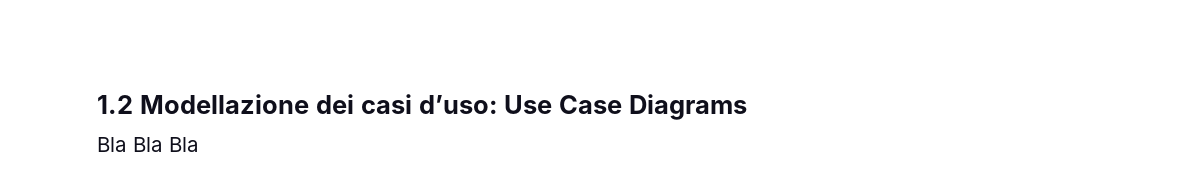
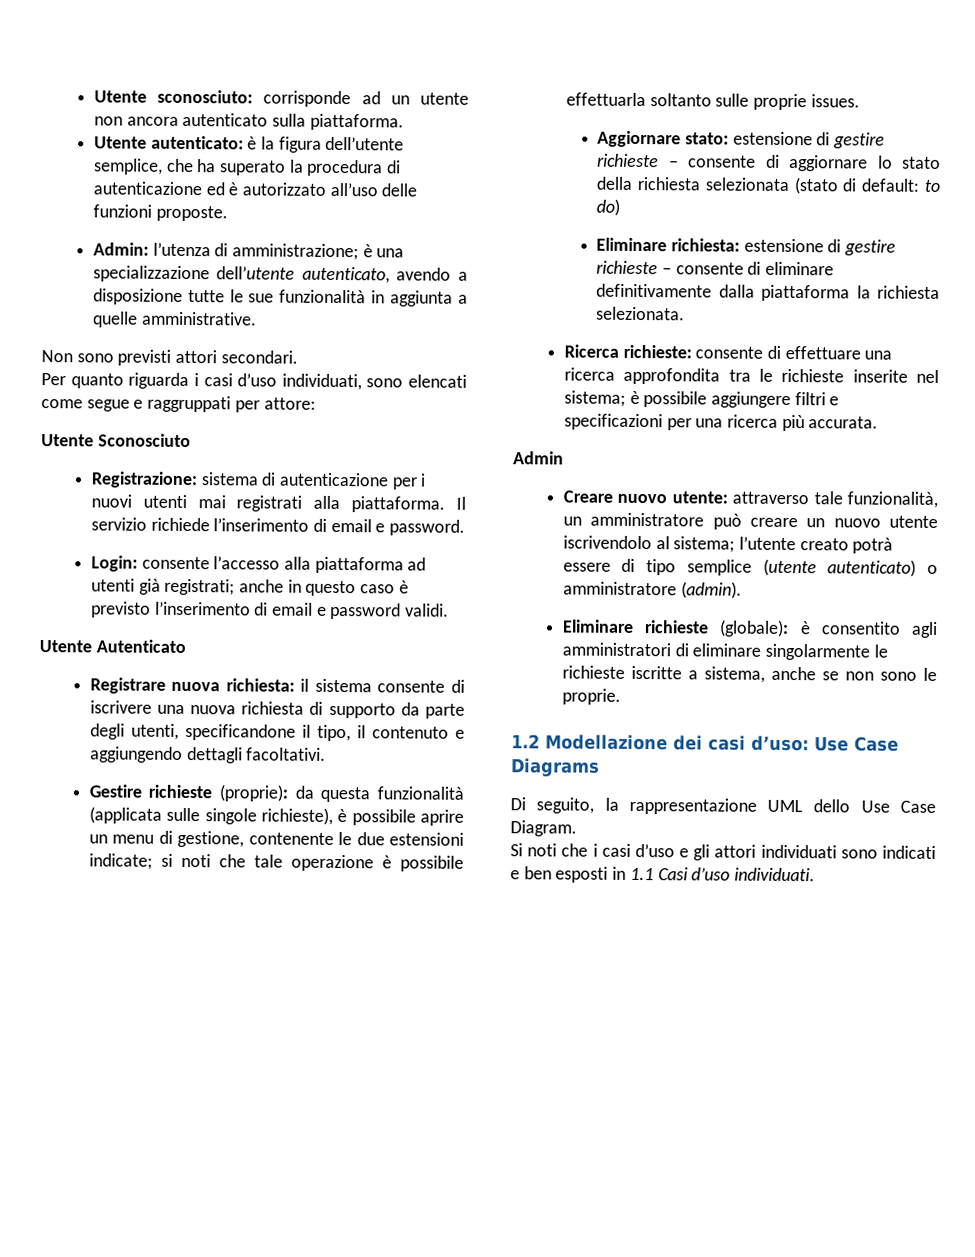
+ Utente sconosciuto: corrisponde ad un utente non ancora autenticato sulla piattaforma.
+ Utente autenticato: è la figura dell’utente semplice, che ha superato la procedura di autenticazione ed è autorizzato all’uso delle funzioni proposte.
+ Admin: l’utenza di amministrazione; è una specializzazione dell’utente autenticato, avendo a disposizione tutte le sue funzionalità in aggiunta a quelle amministrative.
+ Non sono previsti attori secondari.
+ Per quanto riguarda i casi d’uso individuati, sono elencati come segue e raggruppati per attore:
+ Utente Sconosciuto
+ Registrazione: sistema di autenticazione per i nuovi utenti mai registrati alla piattaforma. Il servizio richiede l’inserimento di email e password.
+ Login: consente l’accesso alla piattaforma ad utenti già registrati; anche in questo caso è previsto l’inserimento di email e password validi.
+ Utente Autenticato
+ Registrare nuova richiesta: il sistema consente di iscrivere una nuova richiesta di supporto da parte degli utenti, specificandone il tipo, il contenuto e aggiungendo dettagli facoltativi.
+ Gestire richieste (proprie): da questa funzionalità (applicata sulle singole richieste), è possibile aprire un menu di gestione, contenente le due estensioni indicate; si noti che tale operazione è possibile effettuarla soltanto sulle proprie issues.
+ Aggiornare stato: estensione di gestire richieste – consente di aggiornare lo stato della richiesta selezionata (stato di default: to do)
+ Eliminare richiesta: estensione di gestire richieste – consente di eliminare definitivamente dalla piattaforma la richiesta selezionata.
+ Ricerca richieste: consente di effettuare una ricerca approfondita tra le richieste inserite nel sistema; è possibile aggiungere filtri e specificazioni per una ricerca più accurata.
+ Admin
+ Creare nuovo utente: attraverso tale funzionalità, un amministratore può creare un nuovo utente iscrivendolo al sistema; l’utente creato potrà essere di tipo semplice (utente autenticato) o amministratore (admin).
+ Eliminare richieste (globale): è consentito agli amministratori di eliminare singolarmente le richieste iscritte a sistema, anche se non sono le proprie.
- Bla Bla Bla
+ Di seguito, la rappresentazione UML dello Use Case Diagram.
+ Si noti che i casi d’uso e gli attori individuati sono indicati e ben esposti in 1.1 Casi d’uso individuati.

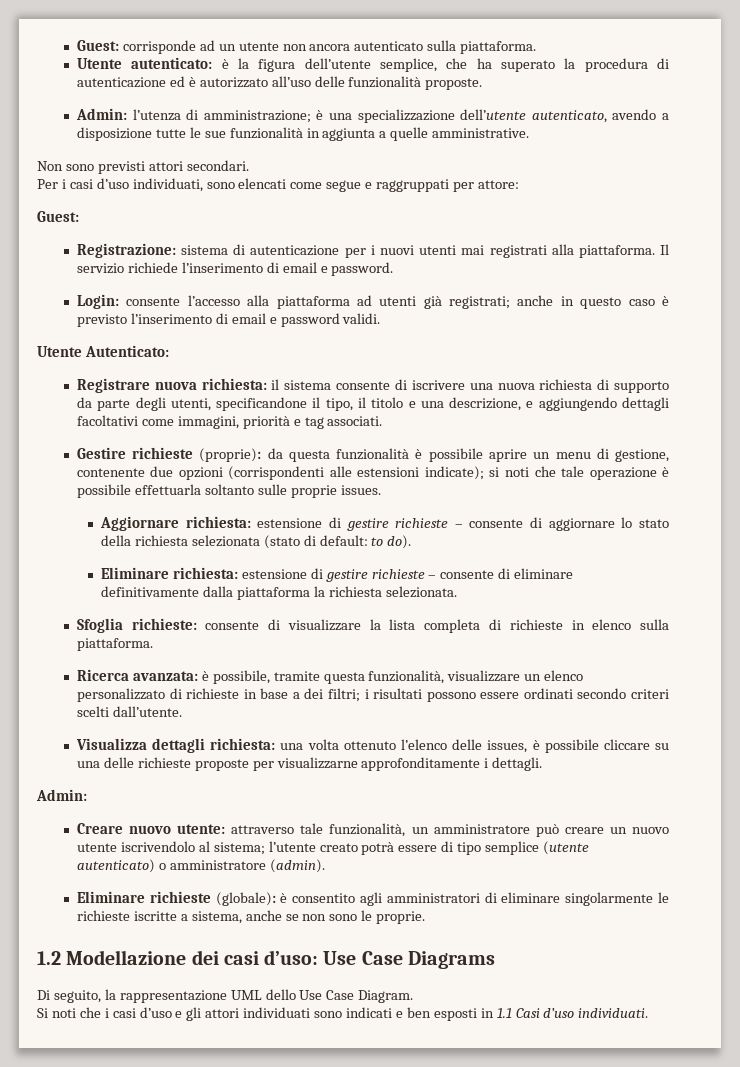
- Utente sconosciuto: corrisponde ad un utente non ancora autenticato sulla piattaforma.
+ Guest: corrisponde ad un utente non ancora autenticato sulla piattaforma.
- Utente autenticato: è la figura dell’utente semplice, che ha superato la procedura di autenticazione ed è autorizzato all’uso delle funzioni proposte.
+ Utente autenticato: è la figura dell’utente semplice, che ha superato la procedura di autenticazione ed è autorizzato all’uso delle funzionalità proposte.
- Per quanto riguarda i casi d’uso individuati, sono elencati come segue e raggruppati per attore:
- Utente Sconosciuto
+ Per i casi d’uso individuati, sono elencati come segue e raggruppati per attore:
+ Guest:
- Utente Autenticato
+ Utente Autenticato:
- Registrare nuova richiesta: il sistema consente di iscrivere una nuova richiesta di supporto da parte degli utenti, specificandone il tipo, il contenuto e aggiungendo dettagli facoltativi.
+ Registrare nuova richiesta: il sistema consente di iscrivere una nuova richiesta di supporto da parte degli utenti, specificandone il tipo, il titolo e una descrizione, e aggiungendo dettagli facoltativi come immagini, priorità e tag associati.
- Gestire richieste (proprie): da questa funzionalità (applicata sulle singole richieste), è possibile aprire un menu di gestione, contenente le due estensioni indicate; si noti che tale operazione è possibile effettuarla soltanto sulle proprie issues.
+ Gestire richieste (proprie): da questa funzionalità è possibile aprire un menu di gestione, contenente due opzioni (corrispondenti alle estensioni indicate); si noti che tale operazione è possibile effettuarla soltanto sulle proprie issues.
- Aggiornare stato: estensione di gestire richieste – consente di aggiornare lo stato della richiesta selezionata (stato di default: to do)
+ Aggiornare richiesta: estensione di gestire richieste – consente di aggiornare lo stato della richiesta selezionata (stato di default: to do).
- Ricerca richieste: consente di effettuare una ricerca approfondita tra le richieste inserite nel sistema; è possibile aggiungere filtri e specificazioni per una ricerca più accurata.
- Admin
+ Sfoglia richieste: consente di visualizzare la lista completa di richieste in elenco sulla piattaforma.
+ Ricerca avanzata: è possibile, tramite questa funzionalità, visualizzare un elenco personalizzato di richieste in base a dei filtri; i risultati possono essere ordinati secondo criteri scelti dall’utente.
+ Visualizza dettagli richiesta: una volta ottenuto l’elenco delle issues, è possibile cliccare su una delle richieste proposte per visualizzarne approfonditamente i dettagli.
+ Admin:

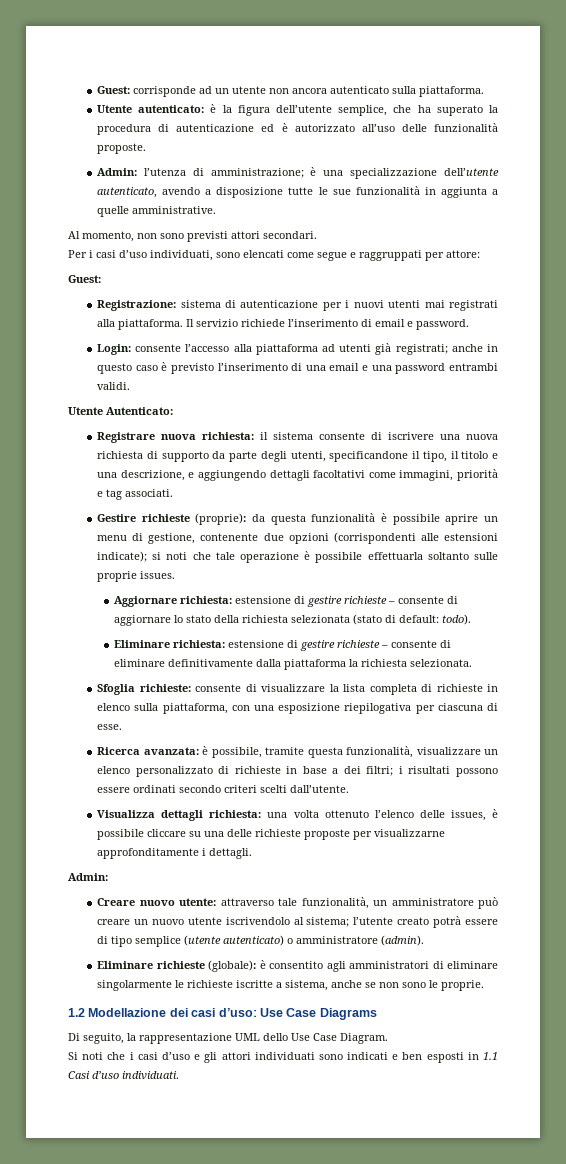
- Non sono previsti attori secondari.
+ Al momento, non sono previsti attori secondari.
- Login: consente l’accesso alla piattaforma ad utenti già registrati; anche in questo caso è previsto l’inserimento di email e password validi.
+ Login: consente l’accesso alla piattaforma ad utenti già registrati; anche in questo caso è previsto l’inserimento di una email e una password entrambi validi.
- Aggiornare richiesta: estensione di gestire richieste – consente di aggiornare lo stato della richiesta selezionata (stato di default: to do).
+ Aggiornare richiesta: estensione di gestire richieste – consente di aggiornare lo stato della richiesta selezionata (stato di default: todo).
- Sfoglia richieste: consente di visualizzare la lista completa di richieste in elenco sulla piattaforma.
+ Sfoglia richieste: consente di visualizzare la lista completa di richieste in elenco sulla piattaforma, con una esposizione riepilogativa per ciascuna di esse.

